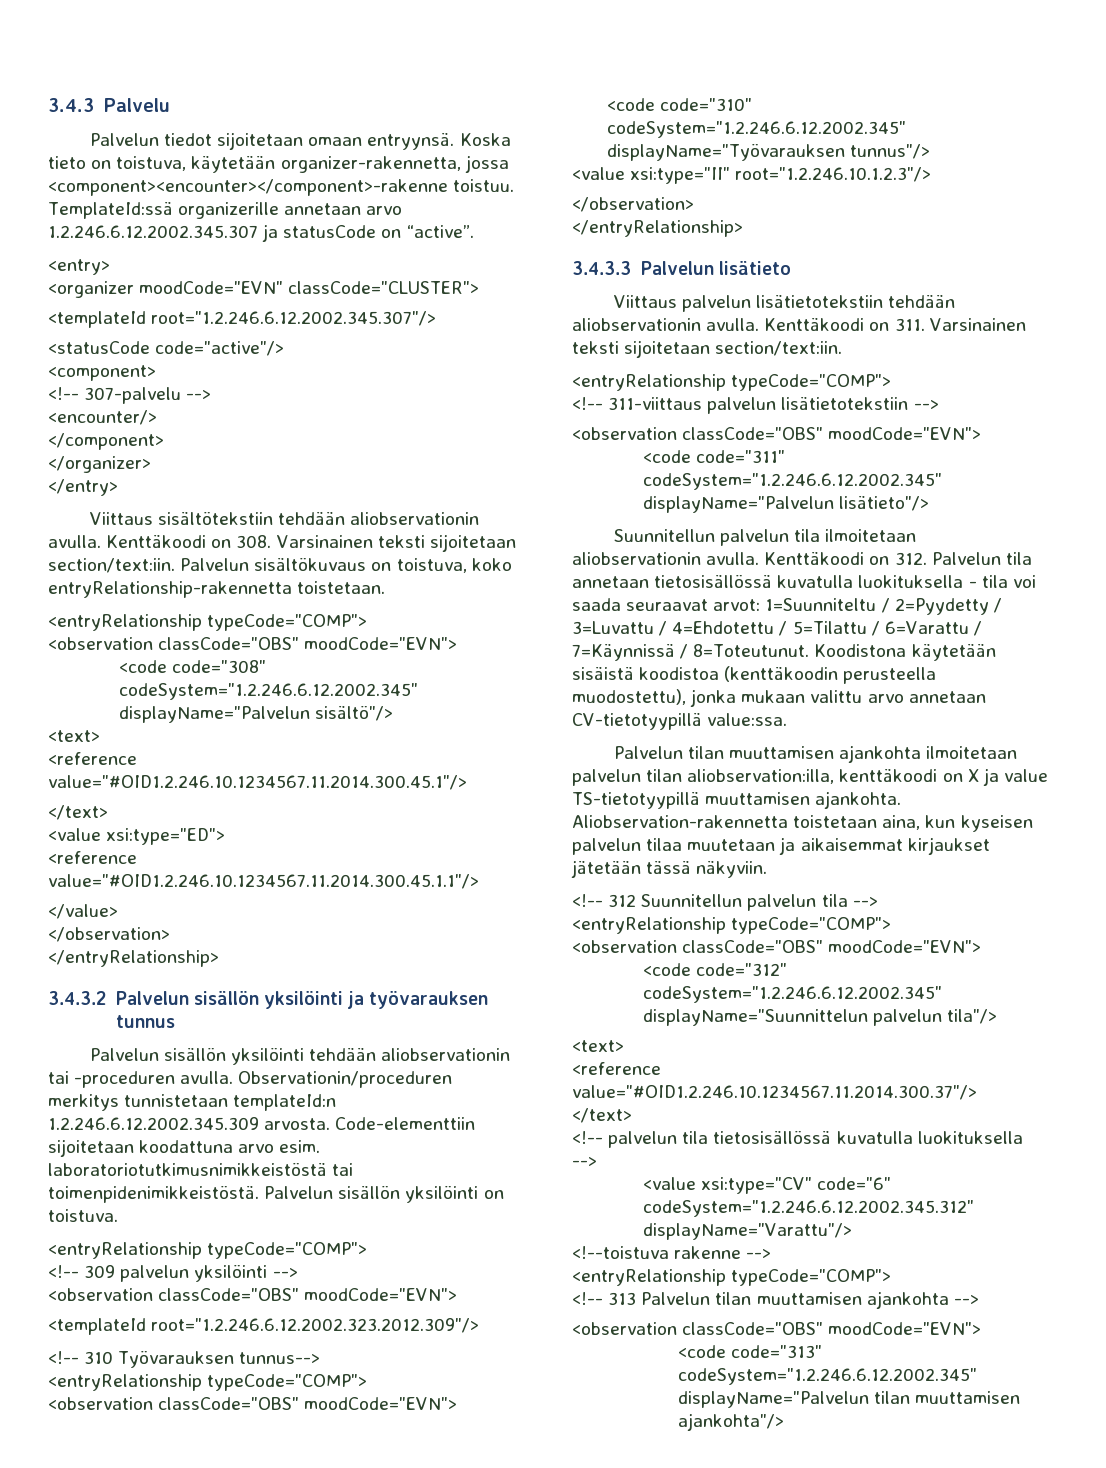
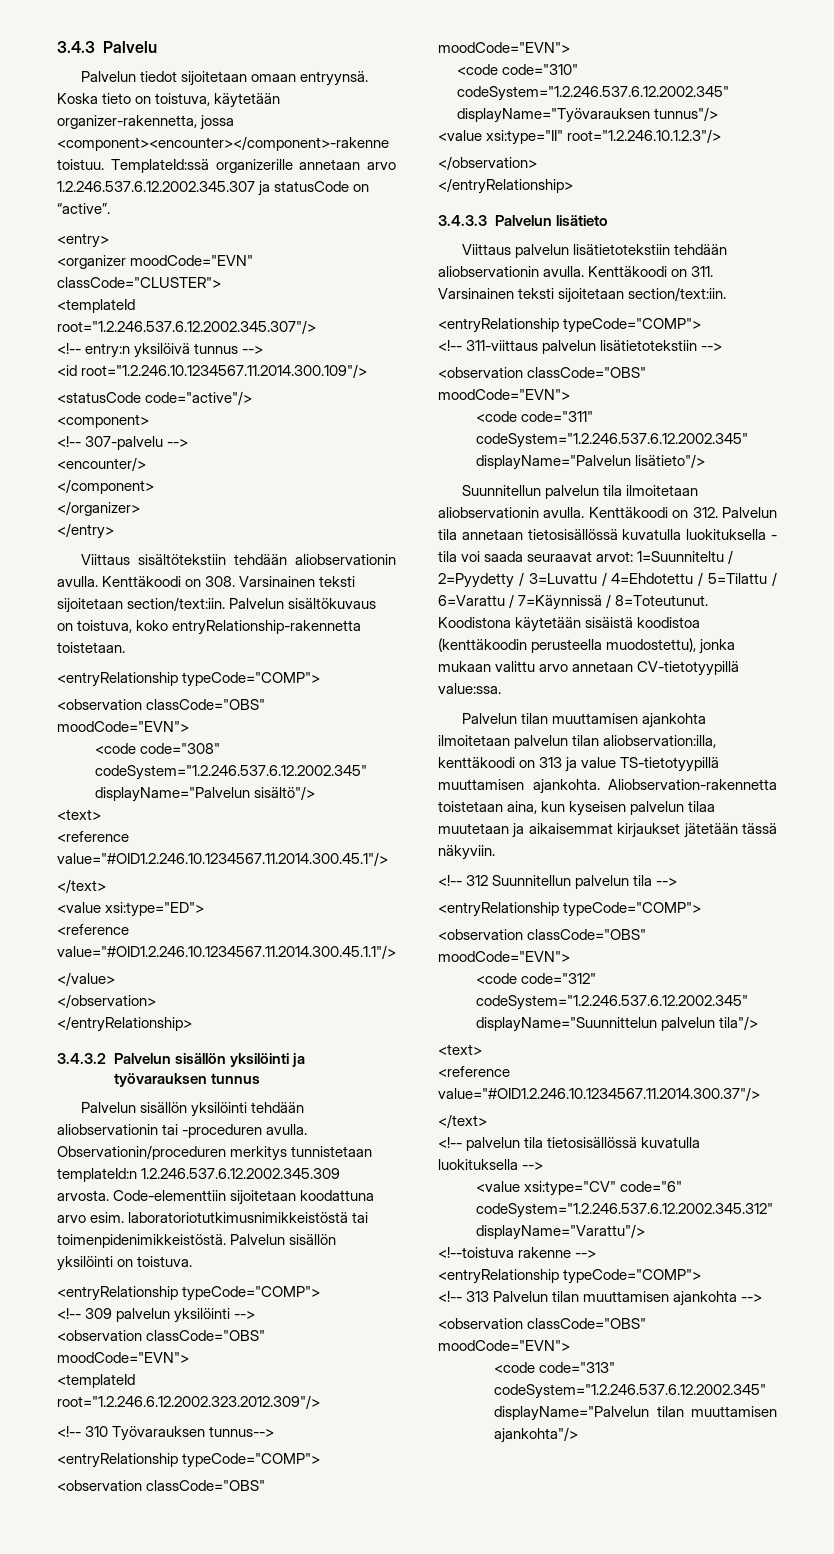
- TemplateId:ssä organizerille annetaan arvo 1.2.246.6.12.2002.345.307 ja statusCode on “active”.
+ TemplateId:ssä organizerille annetaan arvo 1.2.246.537.6.12.2002.345.307 ja statusCode on “active”.
- <templateId root="1.2.246.6.12.2002.345.307"/>
+ <templateId root="1.2.246.537.6.12.2002.345.307"/>
+ <!-- entry:n yksilöivä tunnus -->
+ <id root="1.2.246.10.1234567.11.2014.300.109"/>
- <code code="308" codeSystem="1.2.246.6.12.2002.345" displayName="Palvelun sisältö"/>
+ <code code="308" codeSystem="1.2.246.537.6.12.2002.345" displayName="Palvelun sisältö"/>
- Observationin/proceduren merkitys tunnistetaan templateId:n 1.2.246.6.12.2002.345.309 arvosta.
+ Observationin/proceduren merkitys tunnistetaan templateId:n 1.2.246.537.6.12.2002.345.309 arvosta.
- <code code="310" codeSystem="1.2.246.6.12.2002.345" displayName="Työvarauksen tunnus"/>
+ <code code="310" codeSystem="1.2.246.537.6.12.2002.345" displayName="Työvarauksen tunnus"/>
- <code code="311" codeSystem="1.2.246.6.12.2002.345" displayName="Palvelun lisätieto"/>
+ <code code="311" codeSystem="1.2.246.537.6.12.2002.345" displayName="Palvelun lisätieto"/>
- Palvelun tilan muuttamisen ajankohta ilmoitetaan palvelun tilan aliobservation:illa, kenttäkoodi on X ja value TS-tietotyypillä muuttamisen ajankohta.
+ Palvelun tilan muuttamisen ajankohta ilmoitetaan palvelun tilan aliobservation:illa, kenttäkoodi on 313 ja value TS-tietotyypillä muuttamisen ajankohta.
- <code code="312" codeSystem="1.2.246.6.12.2002.345" displayName="Suunnittelun palvelun tila"/>
+ <code code="312" codeSystem="1.2.246.537.6.12.2002.345" displayName="Suunnittelun palvelun tila"/>
- <value xsi:type="CV" code="6" codeSystem="1.2.246.6.12.2002.345.312" displayName="Varattu"/>
+ <value xsi:type="CV" code="6" codeSystem="1.2.246.537.6.12.2002.345.312" displayName="Varattu"/>
- <code code="313" codeSystem="1.2.246.6.12.2002.345" displayName="Palvelun tilan muuttamisen ajankohta"/>
+ <code code="313" codeSystem="1.2.246.537.6.12.2002.345" displayName="Palvelun tilan muuttamisen ajankohta"/>

